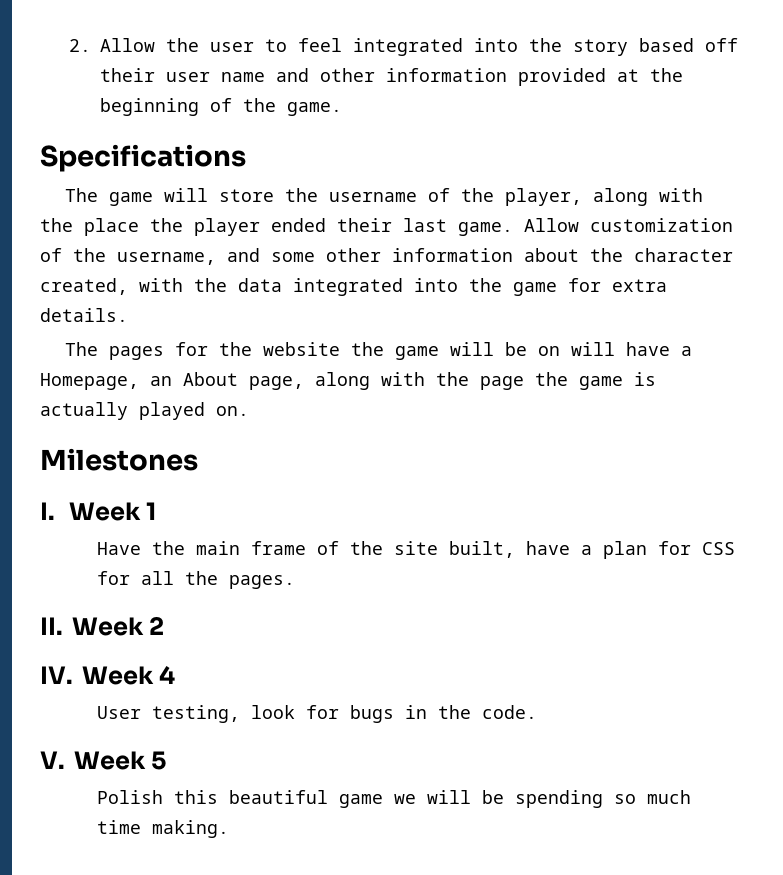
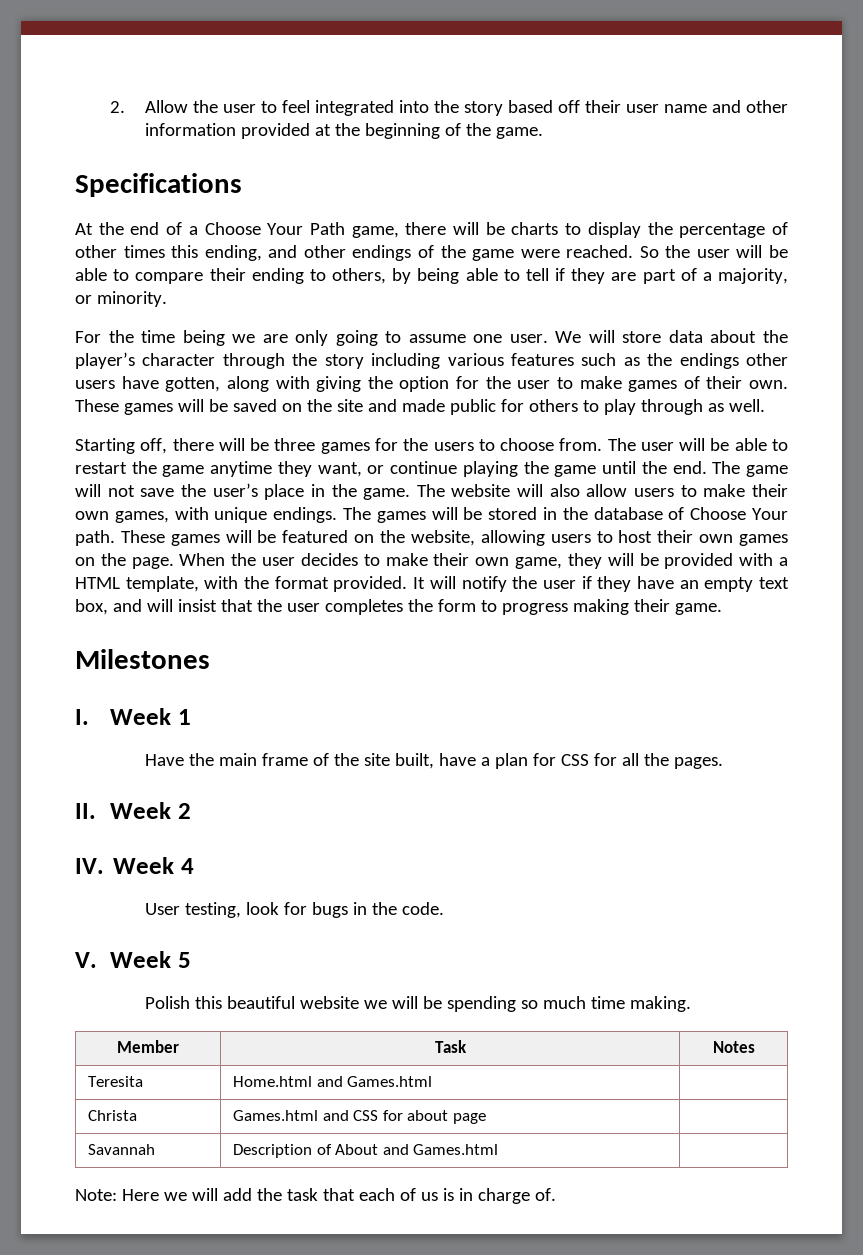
- The game will store the username of the player, along with the place the player ended their last game. Allow customization of the username, and some other information about the character created, with the data integrated into the game for extra details.
- The pages for the website the game will be on will have a Homepage, an About page, along with the page the game is actually played on.
+ At the end of a Choose Your Path game, there will be charts to display the percentage of other times this ending, and other endings of the game were reached. So the user will be able to compare their ending to others, by being able to tell if they are part of a majority, or minority.
+ For the time being we are only going to assume one user. We will store data about the player’s character through the story including various features such as the endings other users have gotten, along with giving the option for the user to make games of their own. These games will be saved on the site and made public for others to play through as well.
+ Starting off, there will be three games for the users to choose from. The user will be able to restart the game anytime they want, or continue playing the game until the end. The game will not save the user’s place in the game. The website will also allow users to make their own games, with unique endings. The games will be stored in the database of Choose Your path. These games will be featured on the website, allowing users to host their own games on the page. When the user decides to make their own game, they will be provided with a HTML template, with the format provided. It will notify the user if they have an empty text box, and will insist that the user completes the form to progress making their game.
- Polish this beautiful game we will be spending so much time making.
+ Polish this beautiful website we will be spending so much time making.
+ Member | Task | Notes
+ Teresita | Home.html and Games.html |
+ Christa | Games.html and CSS for about page |
+ Savannah | Description of About and Games.html |
+ Note: Here we will add the task that each of us is in charge of.

